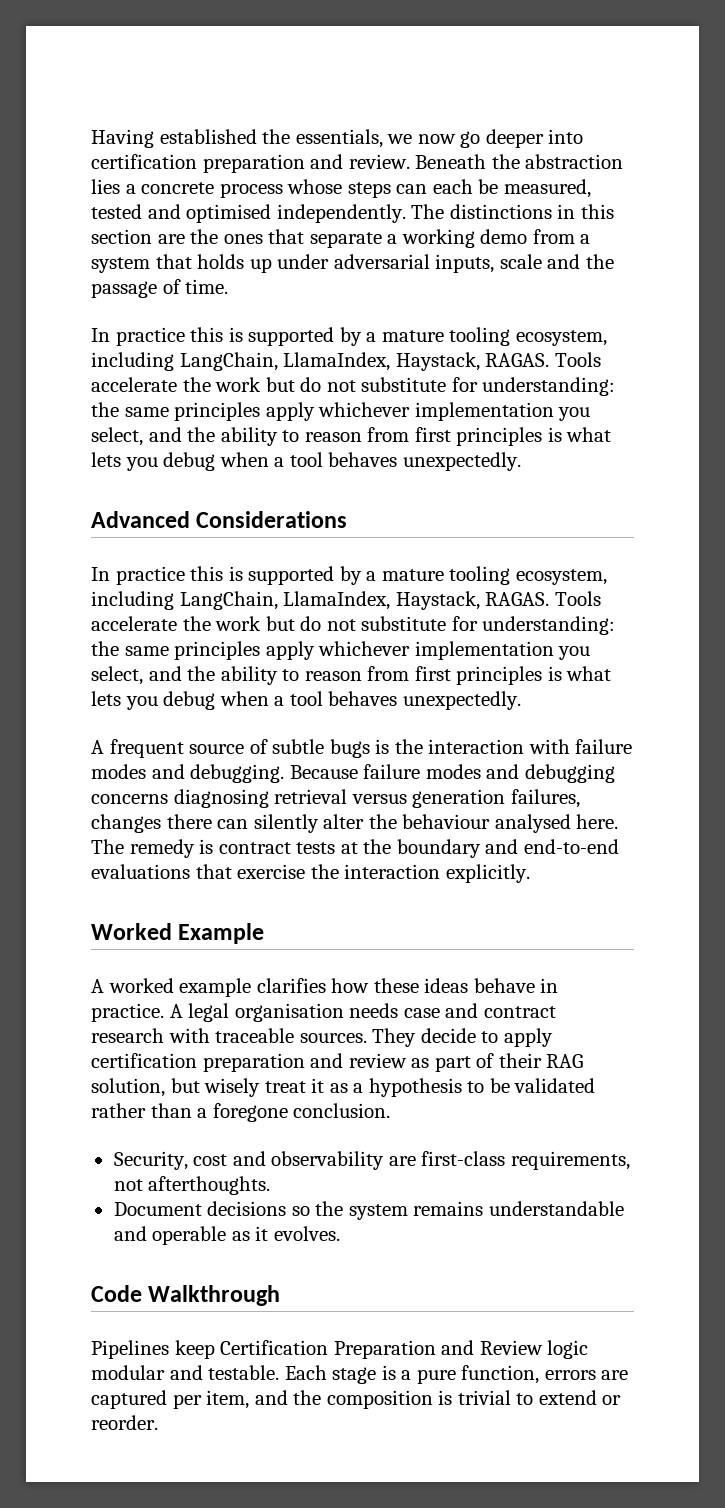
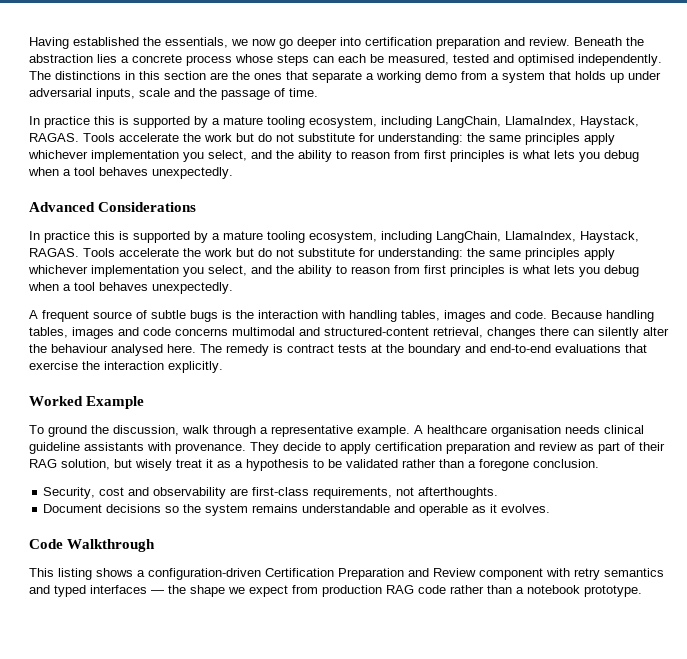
- A frequent source of subtle bugs is the interaction with failure modes and debugging. Because failure modes and debugging concerns diagnosing retrieval versus generation failures, changes there can silently alter the behaviour analysed here.
+ A frequent source of subtle bugs is the interaction with handling tables, images and code. Because handling tables, images and code concerns multimodal and structured-content retrieval, changes there can silently alter the behaviour analysed here.
- A worked example clarifies how these ideas behave in practice. A legal organisation needs case and contract research with traceable sources.
+ To ground the discussion, walk through a representative example. A healthcare organisation needs clinical guideline assistants with provenance.
- Pipelines keep Certification Preparation and Review logic modular and testable. Each stage is a pure function, errors are captured per item, and the composition is trivial to extend or reorder.
+ This listing shows a configuration-driven Certification Preparation and Review component with retry semantics and typed interfaces — the shape we expect from production RAG code rather than a notebook prototype.

